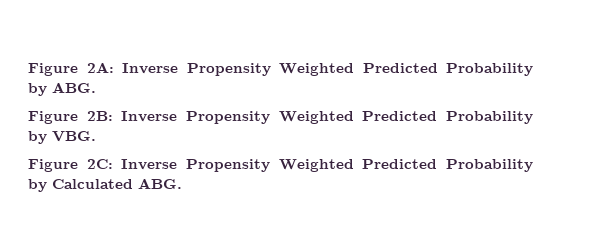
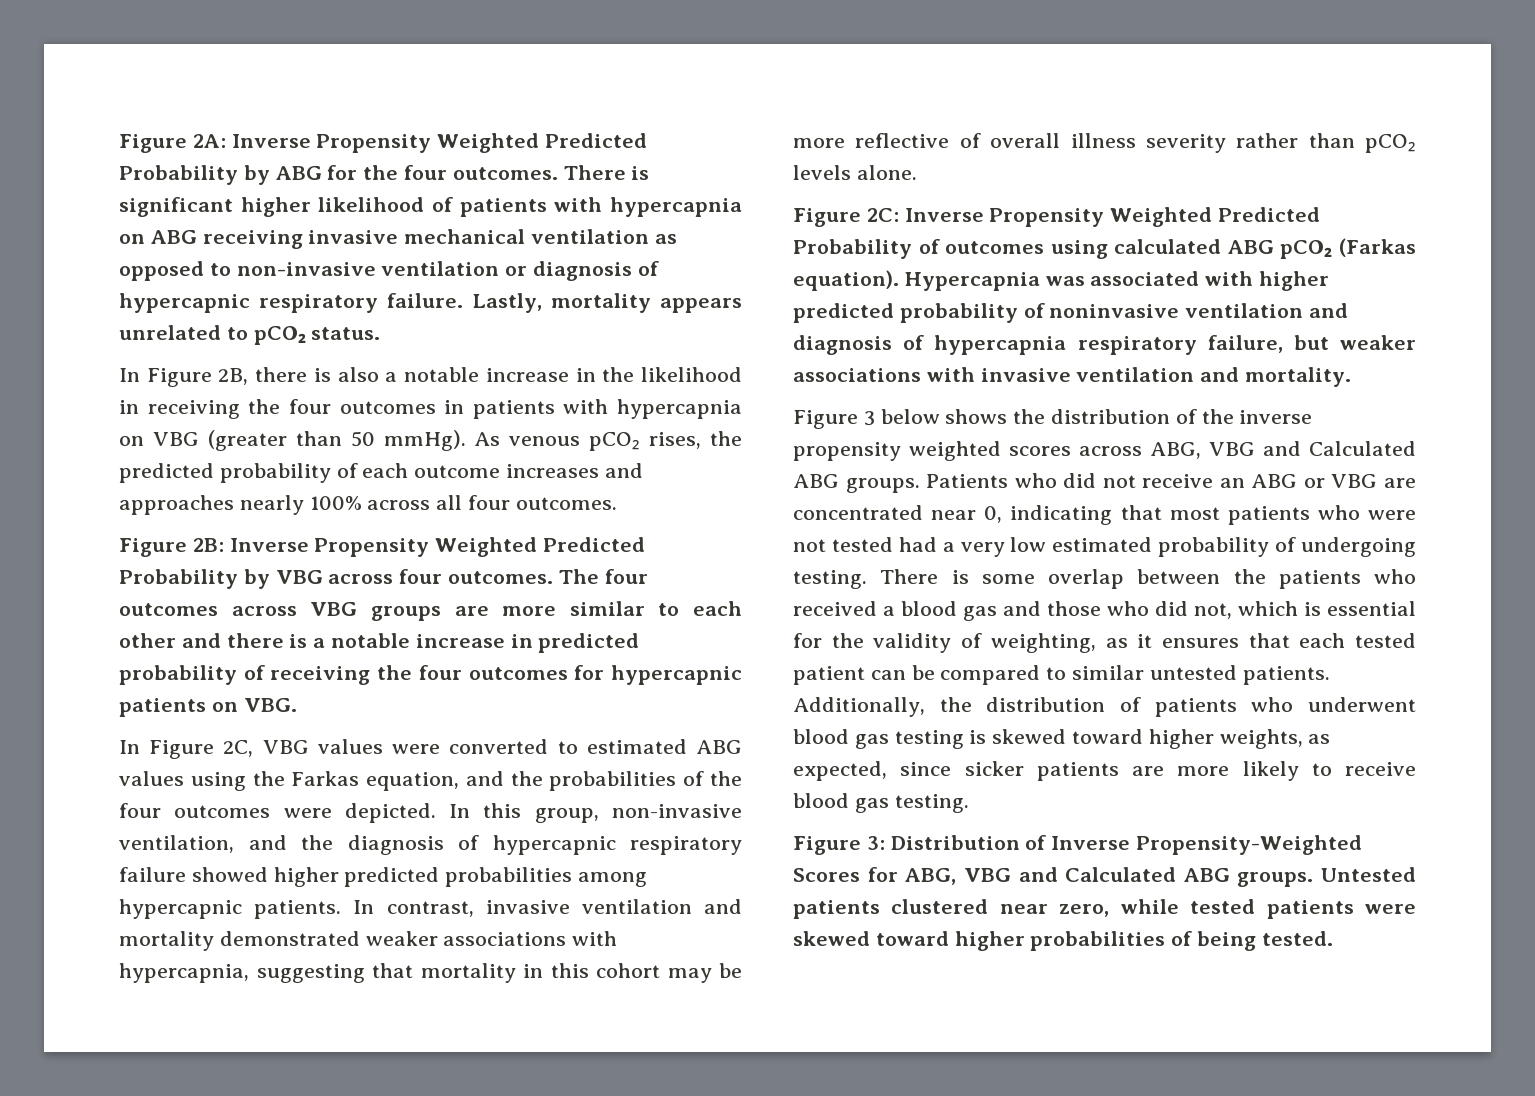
- Figure 2A: Inverse Propensity Weighted Predicted Probability by ABG.
+ Figure 2A: Inverse Propensity Weighted Predicted Probability by ABG for the four outcomes. There is significant higher likelihood of patients with hypercapnia on ABG receiving invasive mechanical ventilation as opposed to non-invasive ventilation or diagnosis of hypercapnic respiratory failure. Lastly, mortality appears unrelated to pCO₂ status.
+ In Figure 2B, there is also a notable increase in the likelihood in receiving the four outcomes in patients with hypercapnia on VBG (greater than 50 mmHg). As venous pCO₂ rises, the predicted probability of each outcome increases and approaches nearly 100% across all four outcomes.
- Figure 2B: Inverse Propensity Weighted Predicted Probability by VBG.
+ Figure 2B: Inverse Propensity Weighted Predicted Probability by VBG across four outcomes. The four outcomes across VBG groups are more similar to each other and there is a notable increase in predicted probability of receiving the four outcomes for hypercapnic patients on VBG.
+ In Figure 2C, VBG values were converted to estimated ABG values using the Farkas equation, and the probabilities of the four outcomes were depicted. In this group, non-invasive ventilation, and the diagnosis of hypercapnic respiratory failure showed higher predicted probabilities among hypercapnic patients. In contrast, invasive ventilation and mortality demonstrated weaker associations with hypercapnia, suggesting that mortality in this cohort may be more reflective of overall illness severity rather than pCO₂ levels alone.
- Figure 2C: Inverse Propensity Weighted Predicted Probability by Calculated ABG.
+ Figure 2C: Inverse Propensity Weighted Predicted Probability of outcomes using calculated ABG pCO₂ (Farkas equation). Hypercapnia was associated with higher predicted probability of noninvasive ventilation and diagnosis of hypercapnia respiratory failure, but weaker associations with invasive ventilation and mortality.
+ Figure 3 below shows the distribution of the inverse propensity weighted scores across ABG, VBG and Calculated ABG groups. Patients who did not receive an ABG or VBG are concentrated near 0, indicating that most patients who were not tested had a very low estimated probability of undergoing testing. There is some overlap between the patients who received a blood gas and those who did not, which is essential for the validity of weighting, as it ensures that each tested patient can be compared to similar untested patients. Additionally, the distribution of patients who underwent blood gas testing is skewed toward higher weights, as expected, since sicker patients are more likely to receive blood gas testing.
+ Figure 3: Distribution of Inverse Propensity-Weighted Scores for ABG, VBG and Calculated ABG groups. Untested patients clustered near zero, while tested patients were skewed toward higher probabilities of being tested.

